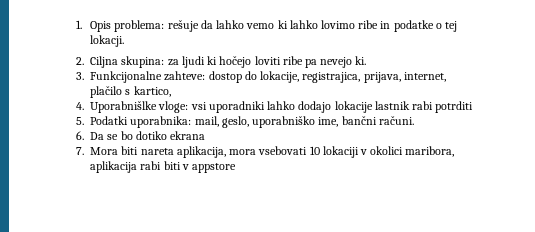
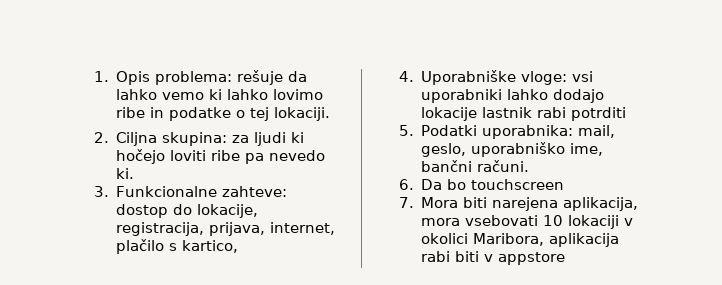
- 1. Opis problema: rešuje da lahko vemo ki lahko lovimo ribe in podatke o tej lokacji.
+ 1. Opis problema: rešuje da lahko vemo ki lahko lovimo ribe in podatke o tej lokaciji.
- 2. Ciljna skupina: za ljudi ki hočejo loviti ribe pa nevejo ki.
+ 2. Ciljna skupina: za ljudi ki hočejo loviti ribe pa nevedo ki.
- 3. Funkcijonalne zahteve: dostop do lokacije, registrajica, prijava, internet, plačilo s kartico,
+ 3. Funkcionalne zahteve: dostop do lokacije, registracija, prijava, internet, plačilo s kartico,
- 4. Uporabnišlke vloge: vsi uporadniki lahko dodajo lokacije lastnik rabi potrditi
+ 4. Uporabniške vloge: vsi uporabniki lahko dodajo lokacije lastnik rabi potrditi
- 6. Da se bo dotiko ekrana
+ 6. Da bo touchscreen
- 7. Mora biti nareta aplikacija, mora vsebovati 10 lokaciji v okolici maribora, aplikacija rabi biti v appstore
+ 7. Mora biti narejena aplikacija, mora vsebovati 10 lokaciji v okolici Maribora, aplikacija rabi biti v appstore

